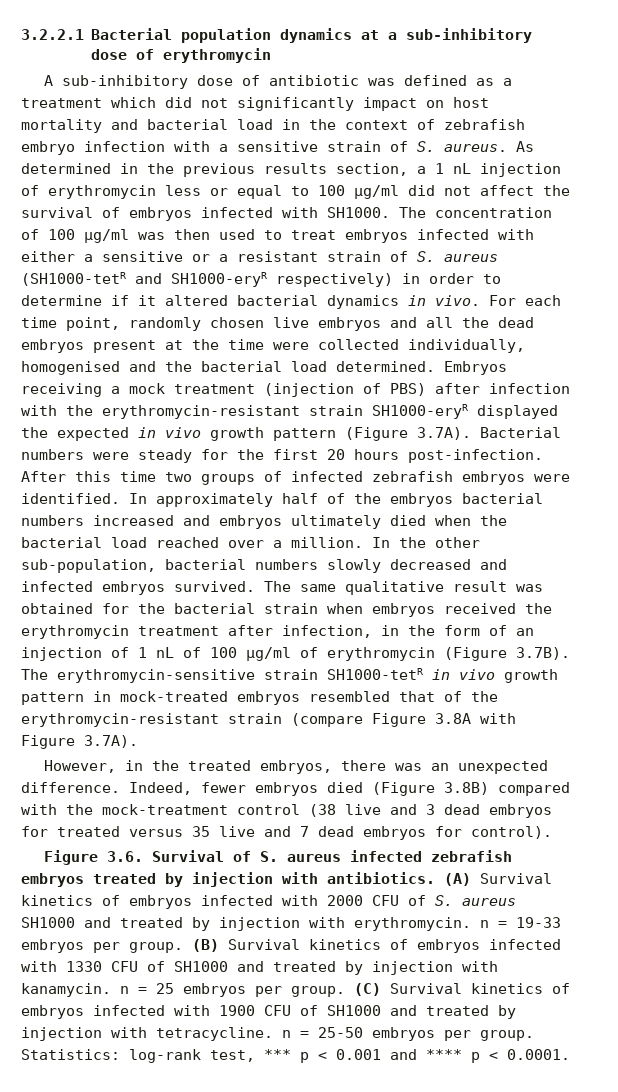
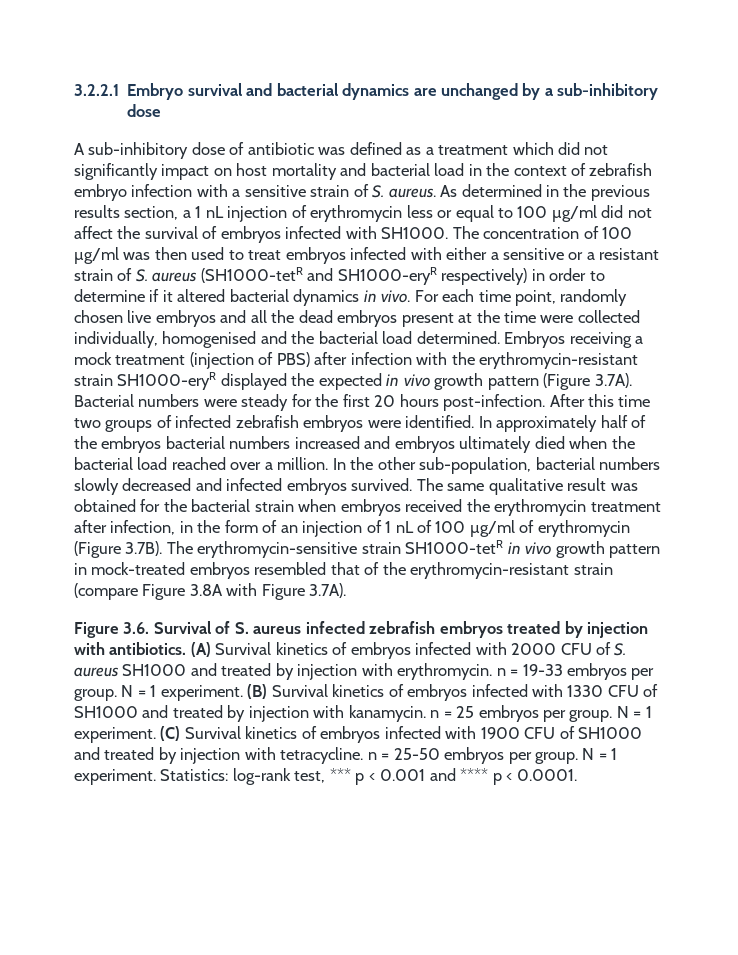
- 3.2.2.1 Bacterial population dynamics at a sub-inhibitory dose of erythromycin
+ 3.2.2.1 Embryo survival and bacterial dynamics are unchanged by a sub-inhibitory dose
- However, in the treated embryos, there was an unexpected difference. Indeed, fewer embryos died (Figure 3.8B) compared with the mock-treatment control (38 live and 3 dead embryos for treated versus 35 live and 7 dead embryos for control).
- (A) Survival kinetics of embryos infected with 2000 CFU of S. aureus SH1000 and treated by injection with erythromycin. n = 19-33 embryos per group.
+ (A) Survival kinetics of embryos infected with 2000 CFU of S. aureus SH1000 and treated by injection with erythromycin. n = 19-33 embryos per group. N = 1 experiment.
- (B) Survival kinetics of embryos infected with 1330 CFU of SH1000 and treated by injection with kanamycin. n = 25 embryos per group.
+ (B) Survival kinetics of embryos infected with 1330 CFU of SH1000 and treated by injection with kanamycin. n = 25 embryos per group. N = 1 experiment.
- (C) Survival kinetics of embryos infected with 1900 CFU of SH1000 and treated by injection with tetracycline. n = 25-50 embryos per group.
+ (C) Survival kinetics of embryos infected with 1900 CFU of SH1000 and treated by injection with tetracycline. n = 25-50 embryos per group. N = 1 experiment.

